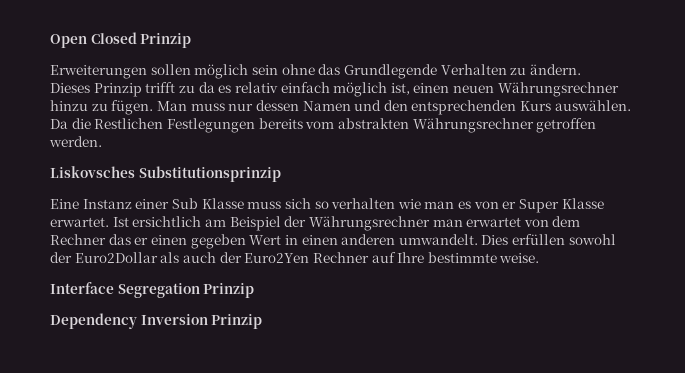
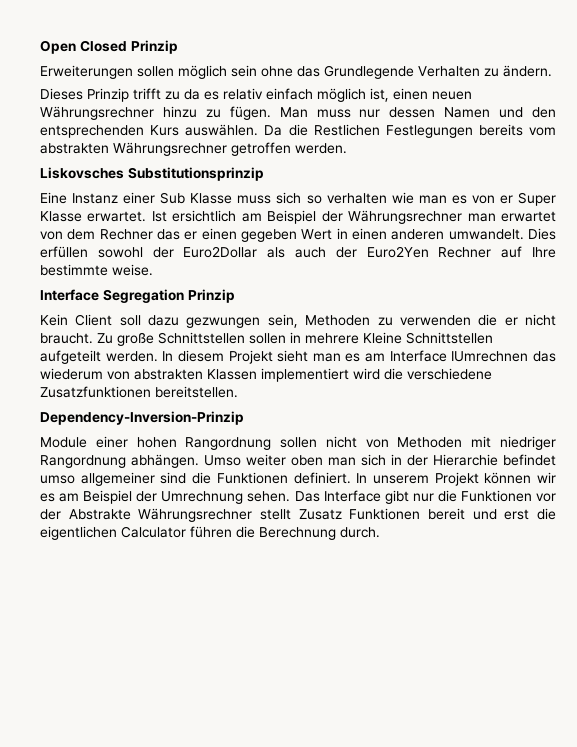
- Dependency Inversion Prinzip
+ Kein Client soll dazu gezwungen sein, Methoden zu verwenden die er nicht braucht. Zu große Schnittstellen sollen in mehrere Kleine Schnittstellen aufgeteilt werden. In diesem Projekt sieht man es am Interface IUmrechnen das wiederum von abstrakten Klassen implementiert wird die verschiedene Zusatzfunktionen bereitstellen.
+ Dependency-Inversion-Prinzip
+ Module einer hohen Rangordnung sollen nicht von Methoden mit niedriger Rangordnung abhängen. Umso weiter oben man sich in der Hierarchie befindet umso allgemeiner sind die Funktionen definiert. In unserem Projekt können wir es am Beispiel der Umrechnung sehen. Das Interface gibt nur die Funktionen vor der Abstrakte Währungsrechner stellt Zusatz Funktionen bereit und erst die eigentlichen Calculator führen die Berechnung durch.

